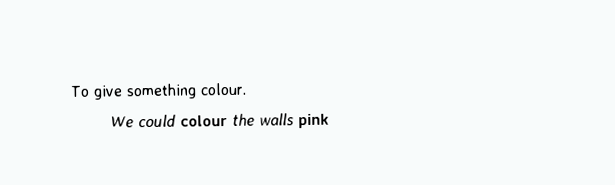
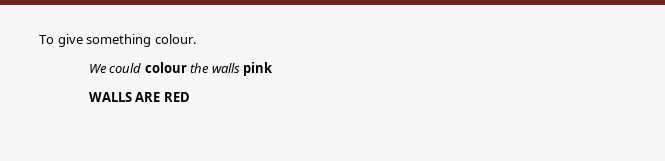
+ WALLS ARE RED

